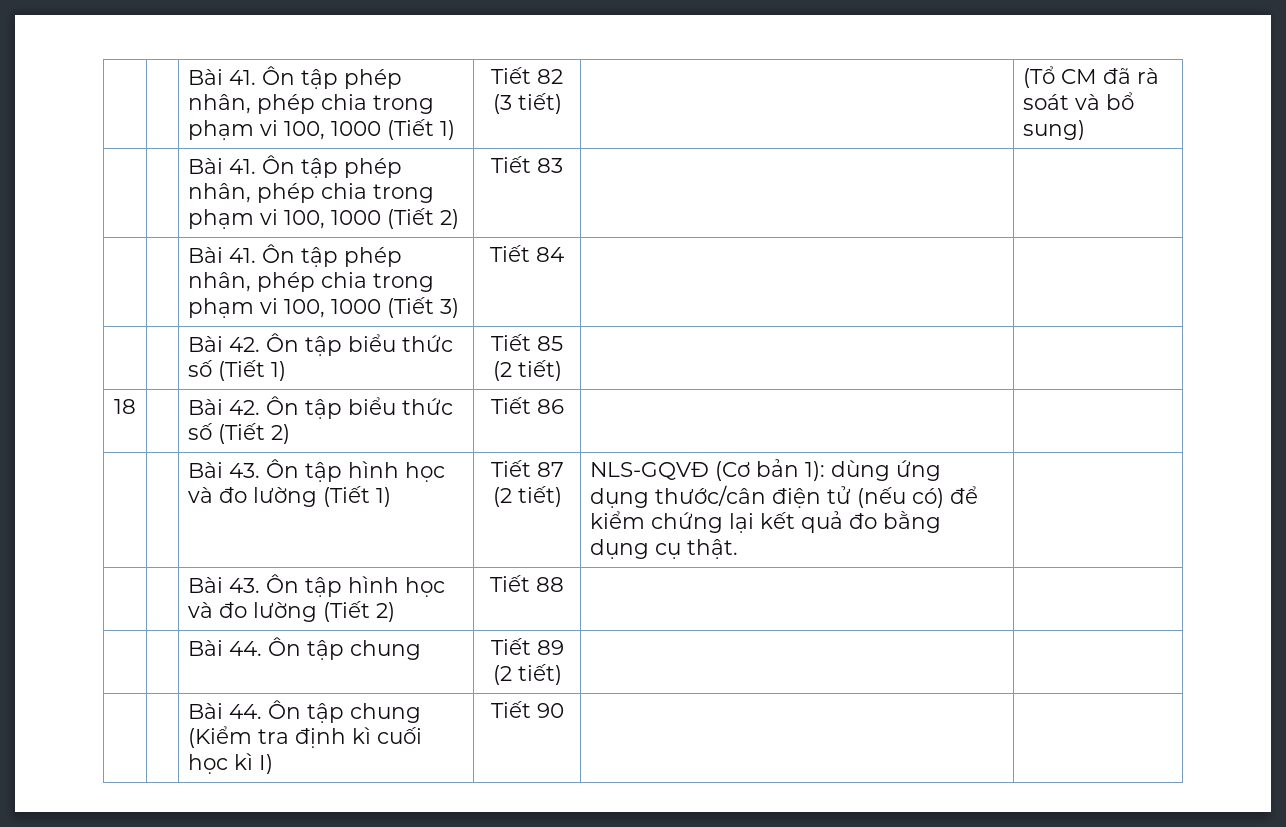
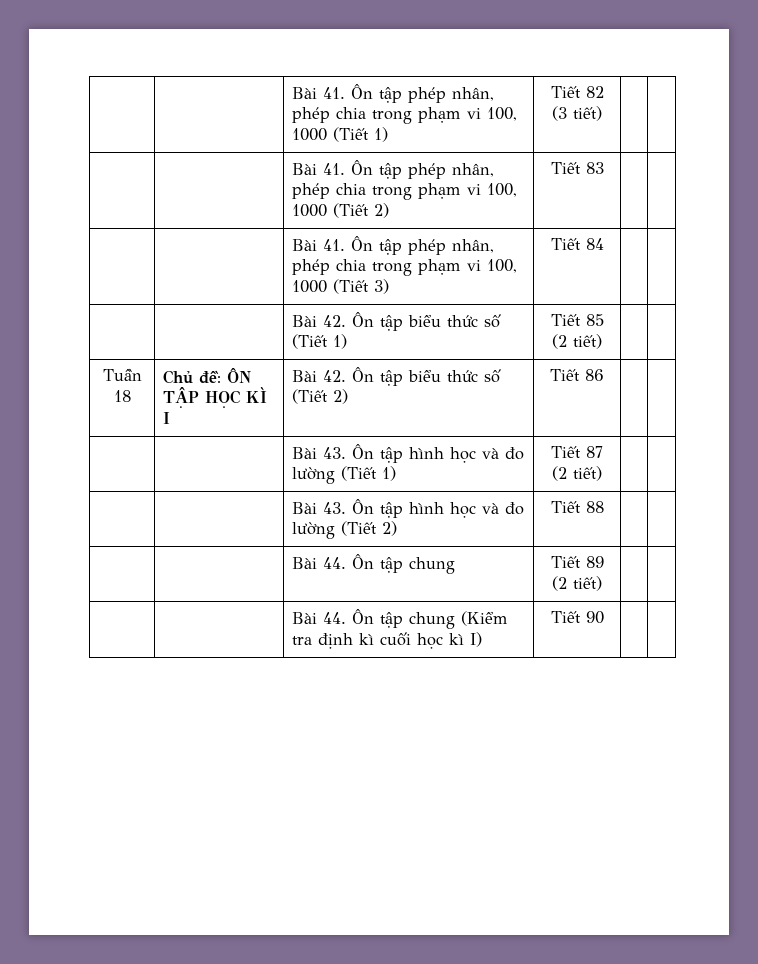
- | | Bài 41. Ôn tập phép nhân, phép chia trong phạm vi 100, 1000 (Tiết 1) | Tiết 82 (3 tiết) | | (Tổ CM đã rà soát và bổ sung)
+ | | Bài 41. Ôn tập phép nhân, phép chia trong phạm vi 100, 1000 (Tiết 1) | Tiết 82 (3 tiết) | |
- 18 | | Bài 42. Ôn tập biểu thức số (Tiết 2) | Tiết 86 | |
+ Tuần 18 | Chủ đề: ÔN TẬP HỌC KÌ I | Bài 42. Ôn tập biểu thức số (Tiết 2) | Tiết 86 | |
- | | Bài 43. Ôn tập hình học và đo lường (Tiết 1) | Tiết 87 (2 tiết) | NLS-GQVĐ (Cơ bản 1): dùng ứng dụng thước/cân điện tử (nếu có) để kiểm chứng lại kết quả đo bằng dụng cụ thật. |
+ | | Bài 43. Ôn tập hình học và đo lường (Tiết 1) | Tiết 87 (2 tiết) | |

